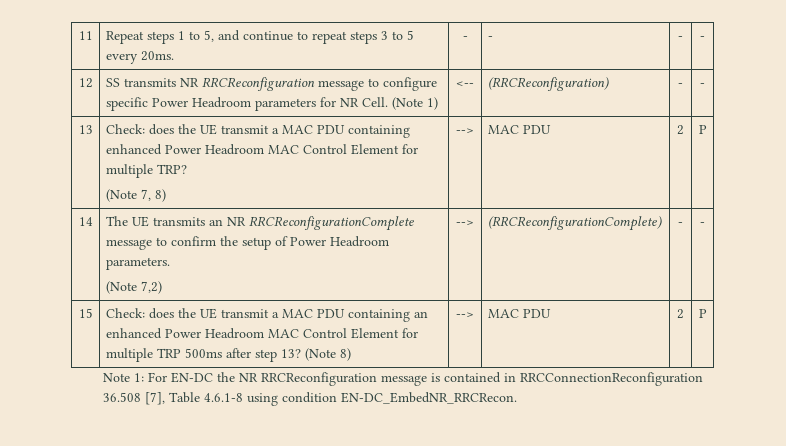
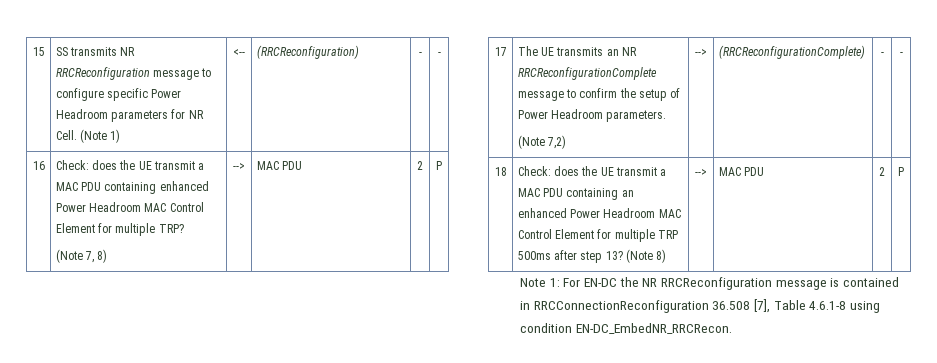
- 11 | Repeat steps 1 to 5, and continue to repeat steps 3 to 5 every 20ms. | - | - | - | -
- 12 | SS transmits NR RRCReconfiguration message to configure specific Power Headroom parameters for NR Cell. (Note 1) | <-- | (RRCReconfiguration) | - | -
+ 15 | SS transmits NR RRCReconfiguration message to configure specific Power Headroom parameters for NR Cell. (Note 1) | <-- | (RRCReconfiguration) | - | -
- 13 | Check: does the UE transmit a MAC PDU containing enhanced Power Headroom MAC Control Element for multiple TRP?
+ 16 | Check: does the UE transmit a MAC PDU containing enhanced Power Headroom MAC Control Element for multiple TRP?
- 14 | The UE transmits an NR RRCReconfigurationComplete message to confirm the setup of Power Headroom parameters.
+ 17 | The UE transmits an NR RRCReconfigurationComplete message to confirm the setup of Power Headroom parameters.
- 15 | Check: does the UE transmit a MAC PDU containing an enhanced Power Headroom MAC Control Element for multiple TRP 500ms after step 13? (Note 8) | --> | MAC PDU | 2 | P
+ 18 | Check: does the UE transmit a MAC PDU containing an enhanced Power Headroom MAC Control Element for multiple TRP 500ms after step 13? (Note 8) | --> | MAC PDU | 2 | P

